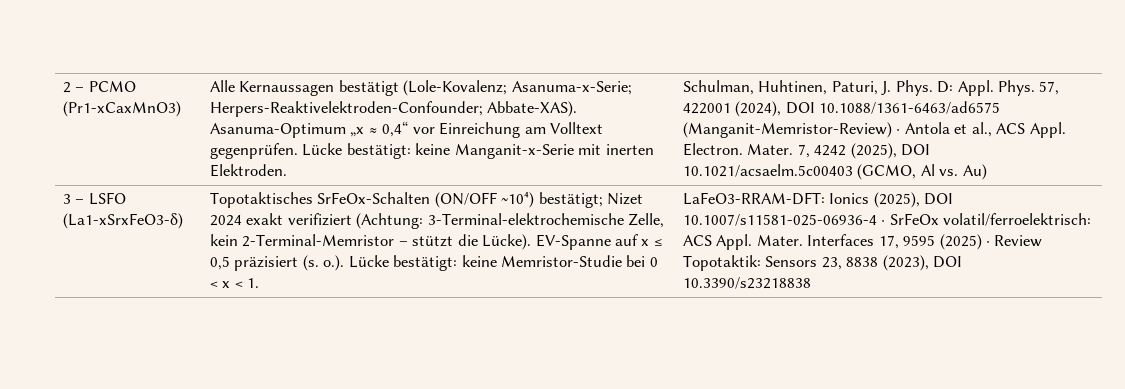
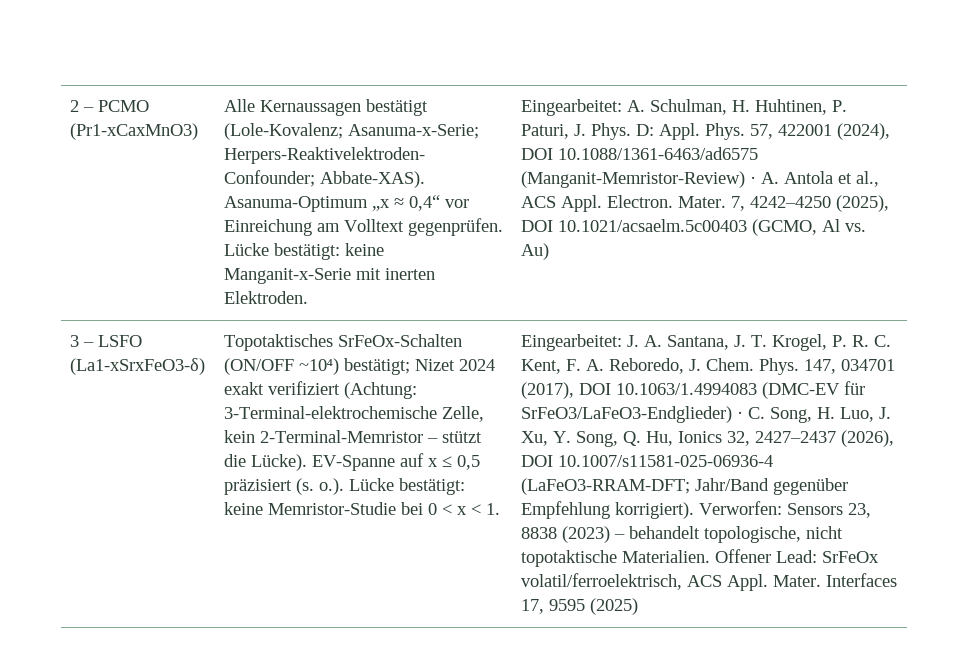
- Schulman, Huhtinen, Paturi, J. Phys.
+ Eingearbeitet: A. Schulman, H. Huhtinen, P. Paturi, J. Phys.
- 57, 422001 (2024), DOI 10.1088/1361-6463/ad6575 (Manganit-Memristor-Review) · Antola et al., ACS Appl.
+ 57, 422001 (2024), DOI 10.1088/1361-6463/ad6575 (Manganit-Memristor-Review) · A. Antola et al., ACS Appl.
- 7, 4242 (2025), DOI 10.1021/acsaelm.5c00403 (GCMO, Al vs. Au)
+ 7, 4242–4250 (2025), DOI 10.1021/acsaelm.5c00403 (GCMO, Al vs. Au)
- LaFeO3-RRAM-DFT: Ionics (2025), DOI 10.1007/s11581-025-06936-4 · SrFeOx volatil/ferroelektrisch: ACS Appl.
+ Eingearbeitet: J. A. Santana, J. T. Krogel, P. R. C. Kent, F. A. Reboredo, J. Chem. Phys. 147, 034701 (2017), DOI 10.1063/1.4994083 (DMC-EV für SrFeO3/LaFeO3-Endglieder) · C. Song, H. Luo, J. Xu, Y. Song, Q. Hu, Ionics 32, 2427–2437 (2026), DOI 10.1007/s11581-025-06936-4 (LaFeO3-RRAM-DFT; Jahr/Band gegenüber Empfehlung korrigiert). Verworfen: Sensors 23, 8838 (2023) – behandelt topologische, nicht topotaktische Materialien. Offener Lead: SrFeOx volatil/ferroelektrisch, ACS Appl.
- Interfaces 17, 9595 (2025) · Review Topotaktik: Sensors 23, 8838 (2023), DOI 10.3390/s23218838
+ Interfaces 17, 9595 (2025)

